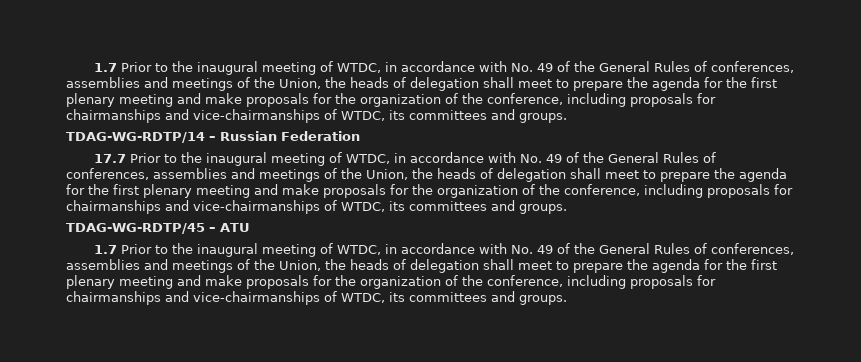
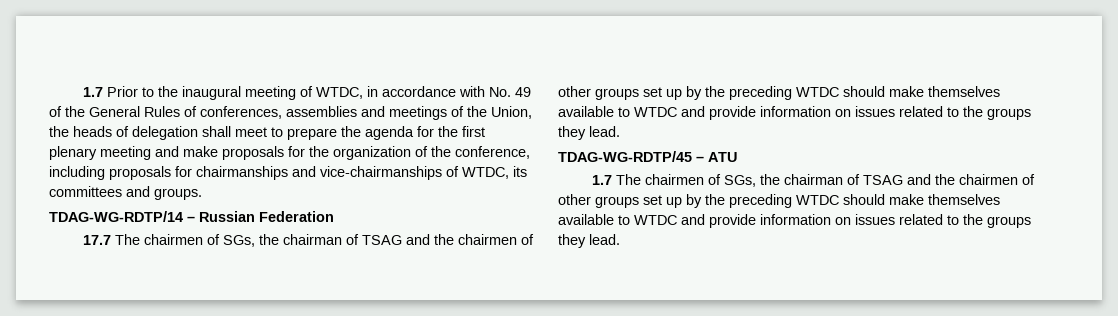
- 17.7 Prior to the inaugural meeting of WTDC, in accordance with No. 49 of the General Rules of conferences, assemblies and meetings of the Union, the heads of delegation shall meet to prepare the agenda for the first plenary meeting and make proposals for the organization of the conference, including proposals for chairmanships and vice-chairmanships of WTDC, its committees and groups.
+ 17.7 The chairmen of SGs, the chairman of TSAG and the chairmen of other groups set up by the preceding WTDC should make themselves available to WTDC and provide information on issues related to the groups they lead.
  TDAG-WG-RDTP/45 – ATU
- 1.7 Prior to the inaugural meeting of WTDC, in accordance with No. 49 of the General Rules of conferences, assemblies and meetings of the Union, the heads of delegation shall meet to prepare the agenda for the first plenary meeting and make proposals for the organization of the conference, including proposals for chairmanships and vice-chairmanships of WTDC, its committees and groups.
+ 1.7 The chairmen of SGs, the chairman of TSAG and the chairmen of other groups set up by the preceding WTDC should make themselves available to WTDC and provide information on issues related to the groups they lead.

